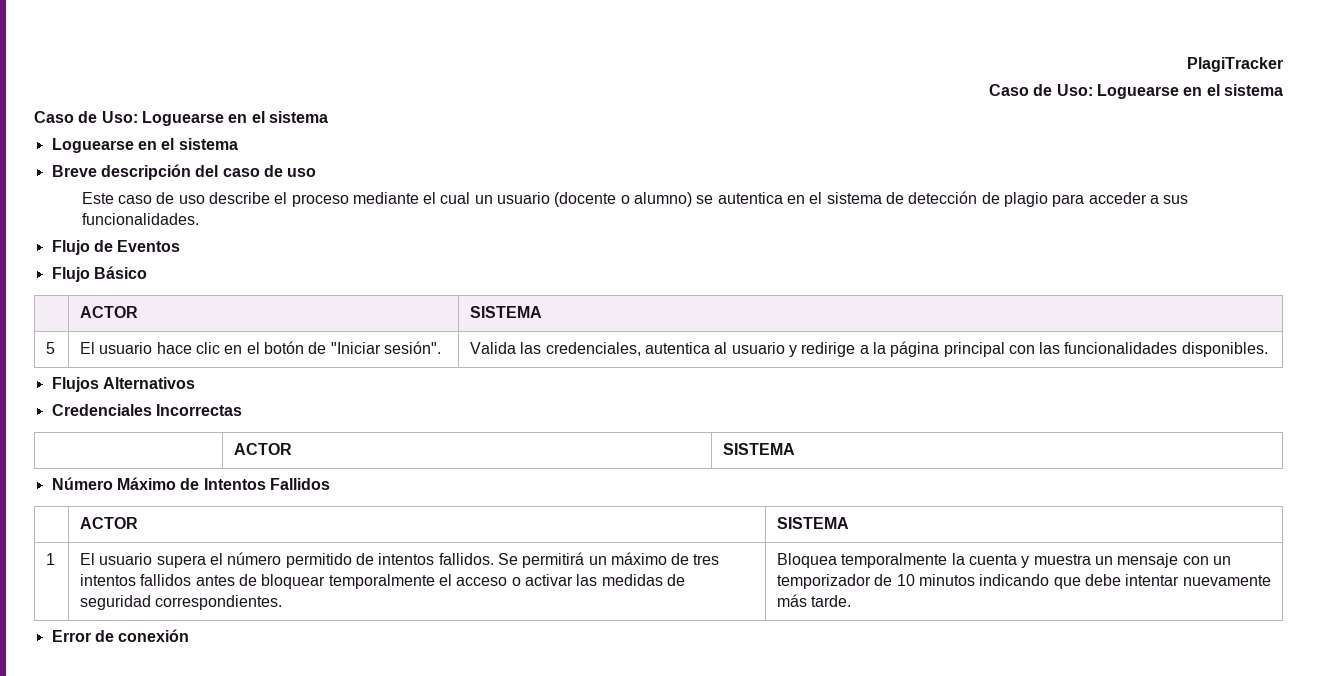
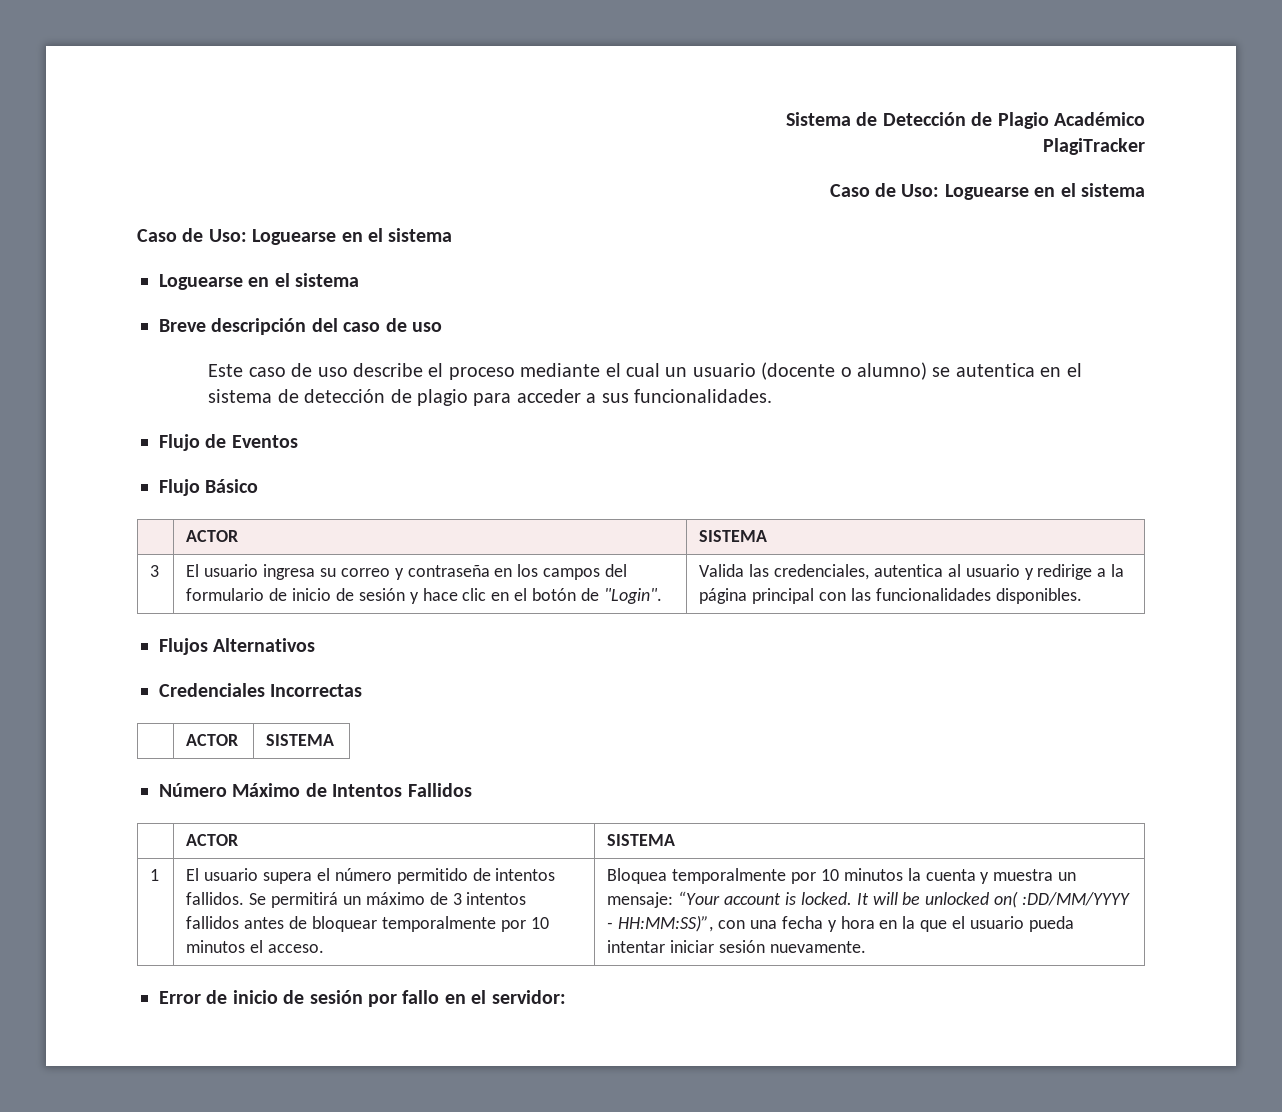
+ Sistema de Detección de Plagio Académico
- 5 | El usuario hace clic en el botón de "Iniciar sesión".
+ 3 | El usuario ingresa su correo y contraseña en los campos del formulario de inicio de sesión y hace clic en el botón de "Login".
- Se permitirá un máximo de tres intentos fallidos antes de bloquear temporalmente el acceso o activar las medidas de seguridad correspondientes.
+ Se permitirá un máximo de 3 intentos fallidos antes de bloquear temporalmente por 10 minutos el acceso.
- Bloquea temporalmente la cuenta y muestra un mensaje con un temporizador de 10 minutos indicando que debe intentar nuevamente más tarde.
- Error de conexión
+ Bloquea temporalmente por 10 minutos la cuenta y muestra un mensaje: “Your account is locked. It will be unlocked on( :DD/MM/YYYY - HH:MM:SS)”, con una fecha y hora en la que el usuario pueda intentar iniciar sesión nuevamente.
+ Error de inicio de sesión por fallo en el servidor:

